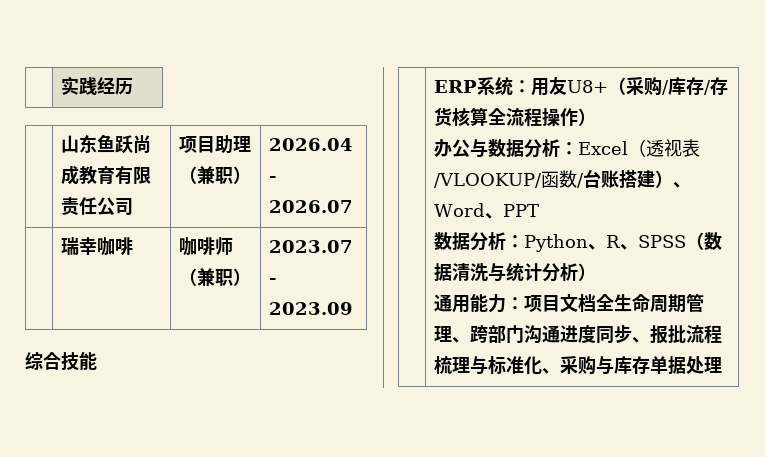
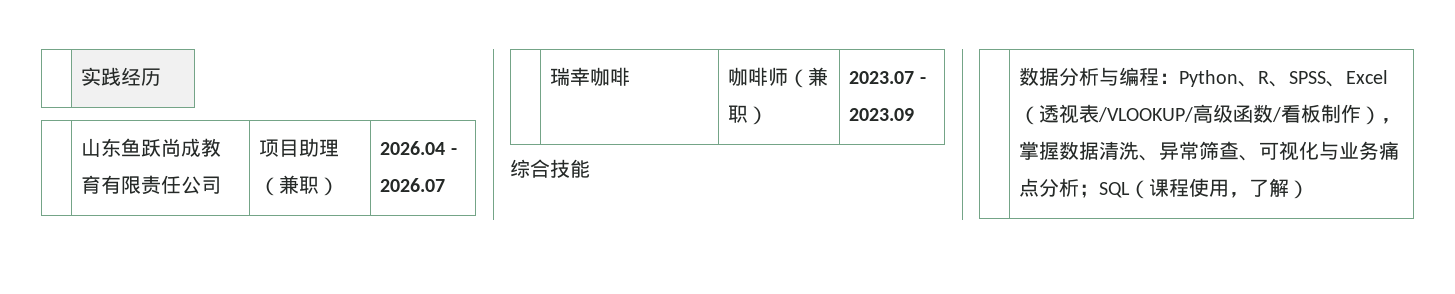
- ERP系统：用友U8+（采购/库存/存货核算全流程操作）
- 办公与数据分析：Excel（透视表/VLOOKUP/函数/台账搭建）、Word、PPT
- 数据分析：Python、R、SPSS（数据清洗与统计分析）
- 通用能力：项目文档全生命周期管理、跨部门沟通进度同步、报批流程梳理与标准化、采购与库存单据处理
+ 数据分析与编程：Python、R、SPSS、Excel（透视表/VLOOKUP/高级函数/看板制作），掌握数据清洗、异常筛查、可视化与业务痛点分析；SQL（课程使用，了解）

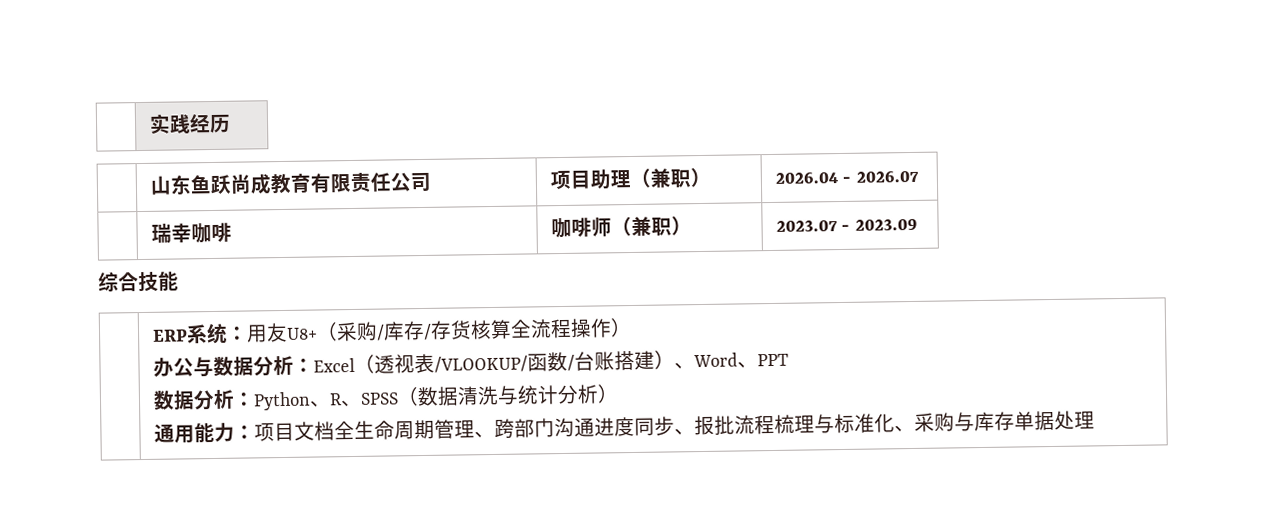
- 数据分析与编程：Python、R、SPSS、Excel（透视表/VLOOKUP/高级函数/看板制作），掌握数据清洗、异常筛查、可视化与业务痛点分析；SQL（课程使用，了解）
+ ERP系统：用友U8+（采购/库存/存货核算全流程操作）
+ 办公与数据分析：Excel（透视表/VLOOKUP/函数/台账搭建）、Word、PPT
+ 数据分析：Python、R、SPSS（数据清洗与统计分析）
+ 通用能力：项目文档全生命周期管理、跨部门沟通进度同步、报批流程梳理与标准化、采购与库存单据处理

